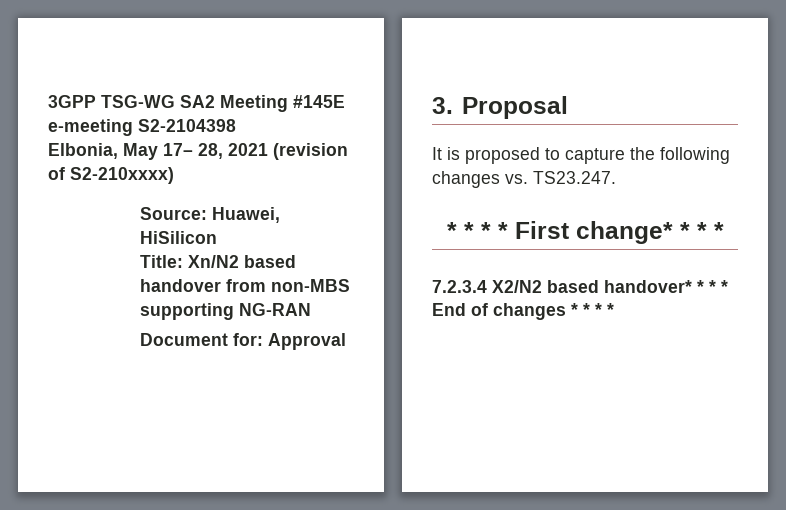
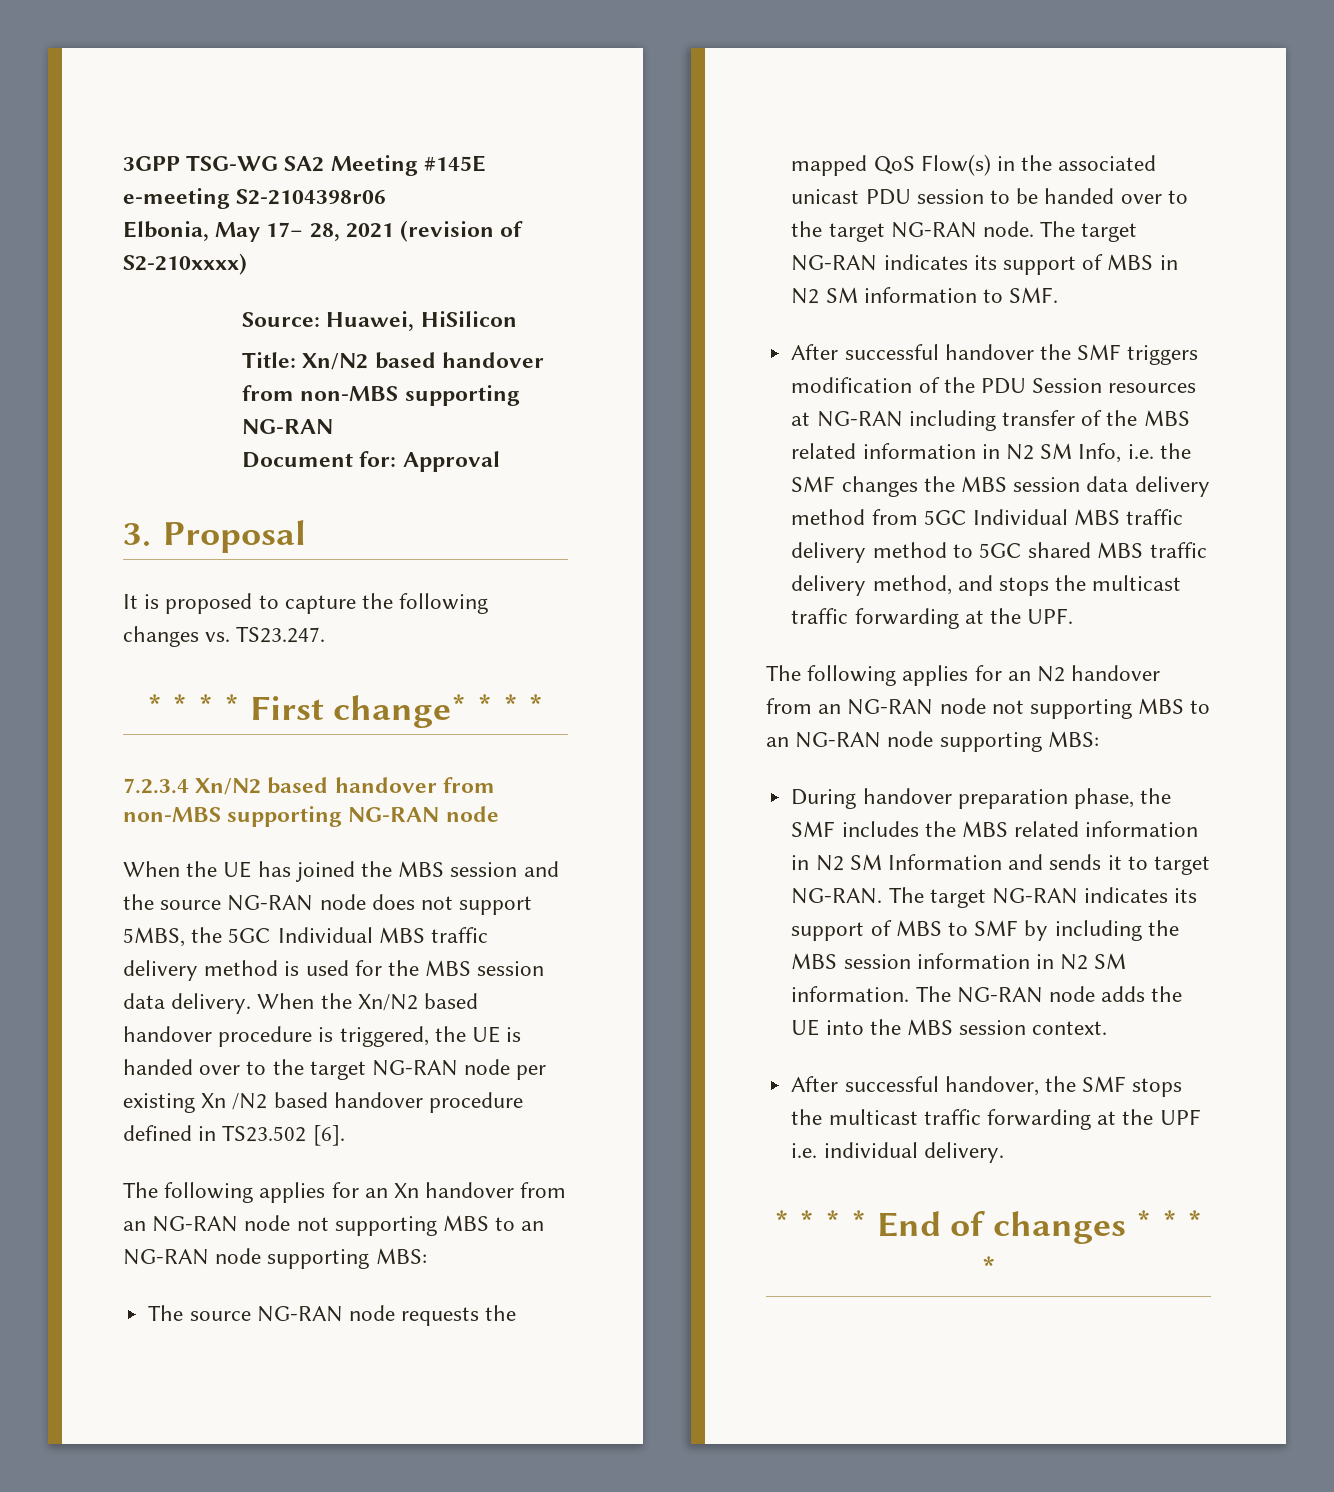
- 3GPP TSG-WG SA2 Meeting #145E e-meeting S2-2104398
+ 3GPP TSG-WG SA2 Meeting #145E e-meeting S2-2104398r06
- 7.2.3.4 X2/N2 based handover* * * * End of changes * * * *
+ 7.2.3.4 Xn/N2 based handover from non-MBS supporting NG-RAN node
+ When the UE has joined the MBS session and the source NG-RAN node does not support 5MBS, the 5GC Individual MBS traffic delivery method is used for the MBS session data delivery. When the Xn/N2 based handover procedure is triggered, the UE is handed over to the target NG-RAN node per existing Xn /N2 based handover procedure defined in TS23.502 [6].
+ The following applies for an Xn handover from an NG-RAN node not supporting MBS to an NG-RAN node supporting MBS:
+ The source NG-RAN node requests the mapped QoS Flow(s) in the associated unicast PDU session to be handed over to the target NG-RAN node. The target NG-RAN indicates its support of MBS in N2 SM information to SMF.
+ After successful handover the SMF triggers modification of the PDU Session resources at NG-RAN including transfer of the MBS related information in N2 SM Info, i.e. the SMF changes the MBS session data delivery method from 5GC Individual MBS traffic delivery method to 5GC shared MBS traffic delivery method, and stops the multicast traffic forwarding at the UPF.
+ The following applies for an N2 handover from an NG-RAN node not supporting MBS to an NG-RAN node supporting MBS:
+ During handover preparation phase, the SMF includes the MBS related information in N2 SM Information and sends it to target NG-RAN. The target NG-RAN indicates its support of MBS to SMF by including the MBS session information in N2 SM information. The NG-RAN node adds the UE into the MBS session context.
+ After successful handover, the SMF stops the multicast traffic forwarding at the UPF i.e. individual delivery.
+ * * * * End of changes * * * *

